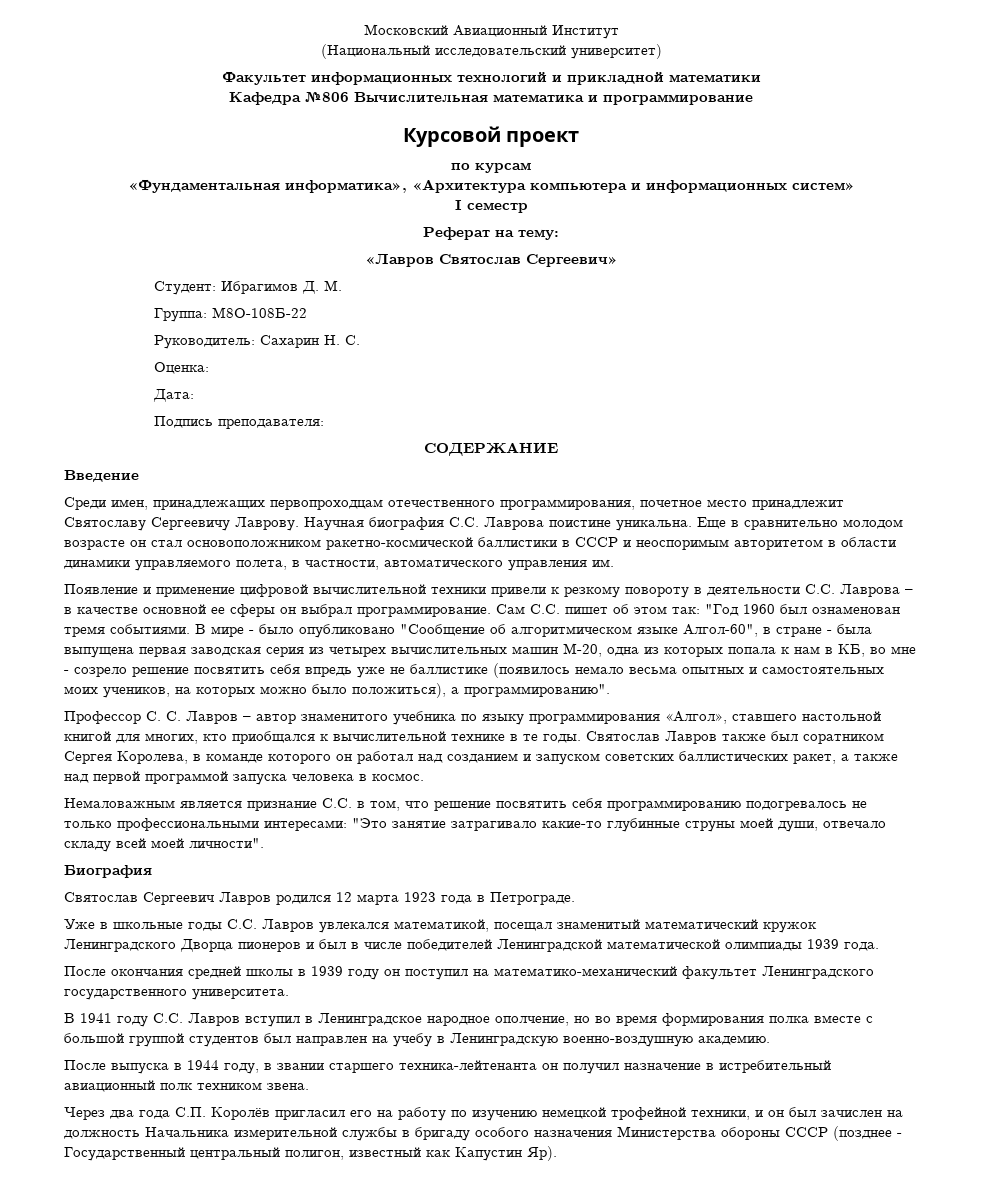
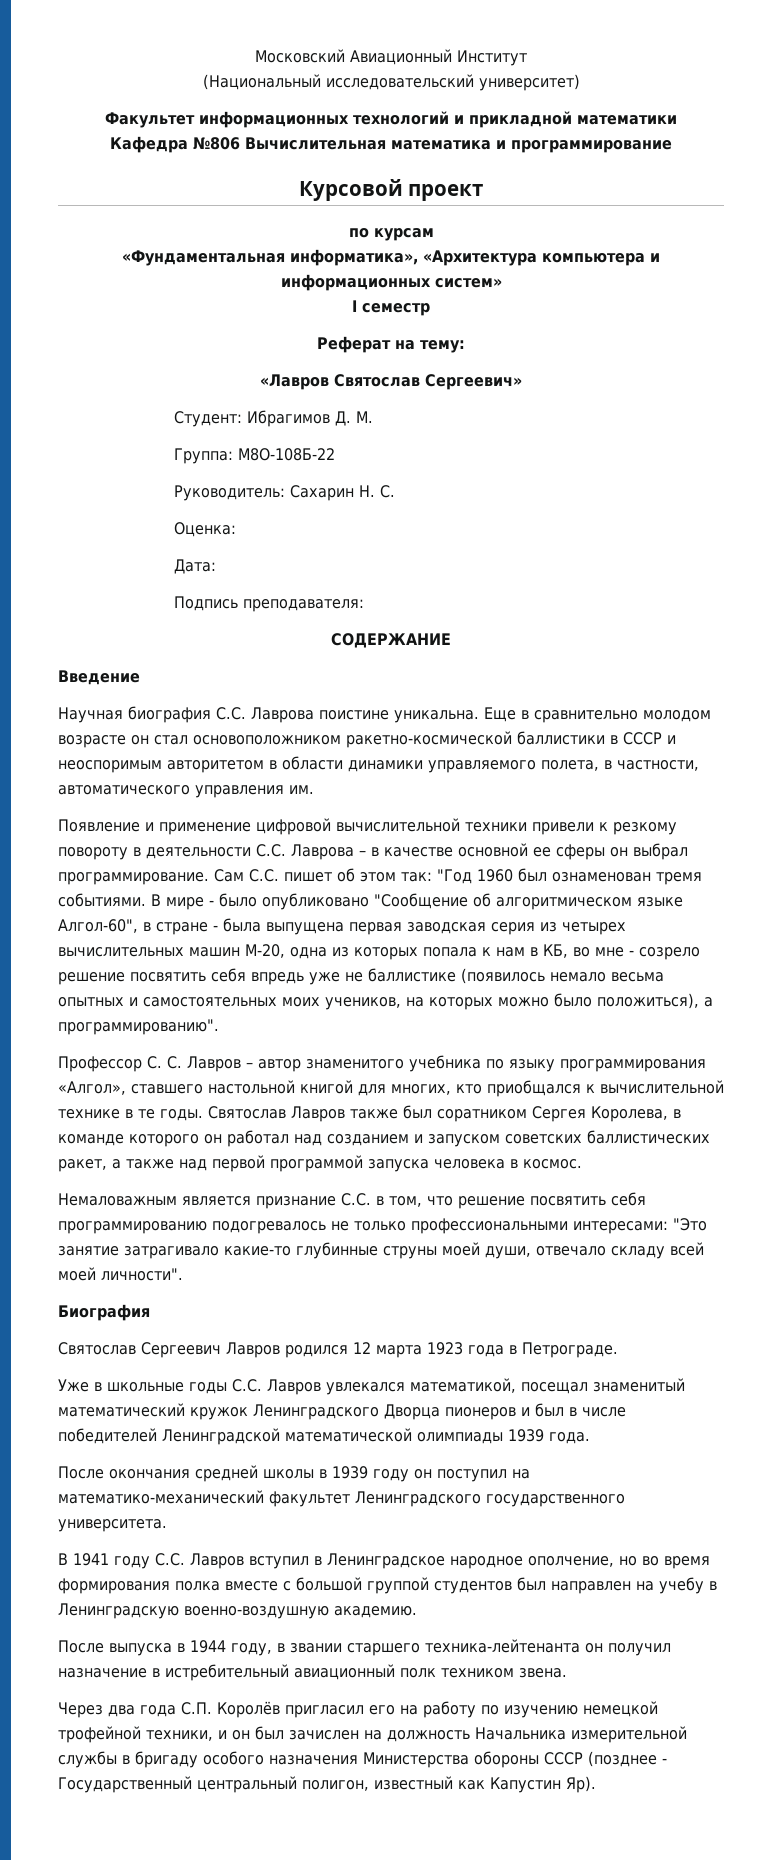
- Среди имен, принадлежащих первопроходцам отечественного программирования, почетное место принадлежит Святославу Сергеевичу Лаврову.

